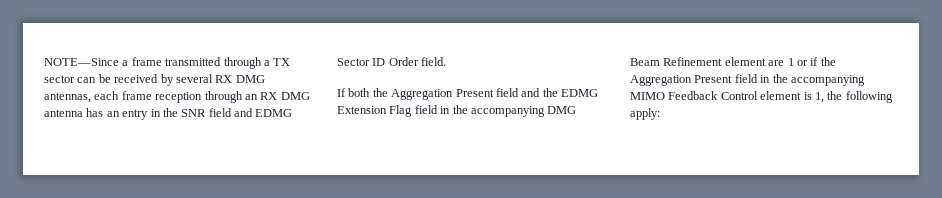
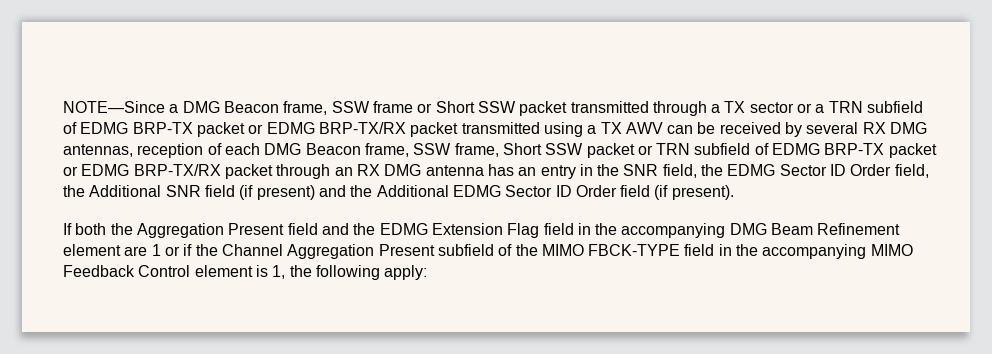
- NOTE—Since a frame transmitted through a TX sector can be received by several RX DMG antennas, each frame reception through an RX DMG antenna has an entry in the SNR field and EDMG Sector ID Order field.
+ NOTE—Since a DMG Beacon frame, SSW frame or Short SSW packet transmitted through a TX sector or a TRN subfield of EDMG BRP-TX packet or EDMG BRP-TX/RX packet transmitted using a TX AWV can be received by several RX DMG antennas, reception of each DMG Beacon frame, SSW frame, Short SSW packet or TRN subfield of EDMG BRP-TX packet or EDMG BRP-TX/RX packet through an RX DMG antenna has an entry in the SNR field, the EDMG Sector ID Order field, the Additional SNR field (if present) and the Additional EDMG Sector ID Order field (if present).
- If both the Aggregation Present field and the EDMG Extension Flag field in the accompanying DMG Beam Refinement element are 1 or if the Aggregation Present field in the accompanying MIMO Feedback Control element is 1, the following apply:
+ If both the Aggregation Present field and the EDMG Extension Flag field in the accompanying DMG Beam Refinement element are 1 or if the Channel Aggregation Present subfield of the MIMO FBCK-TYPE field in the accompanying MIMO Feedback Control element is 1, the following apply:

